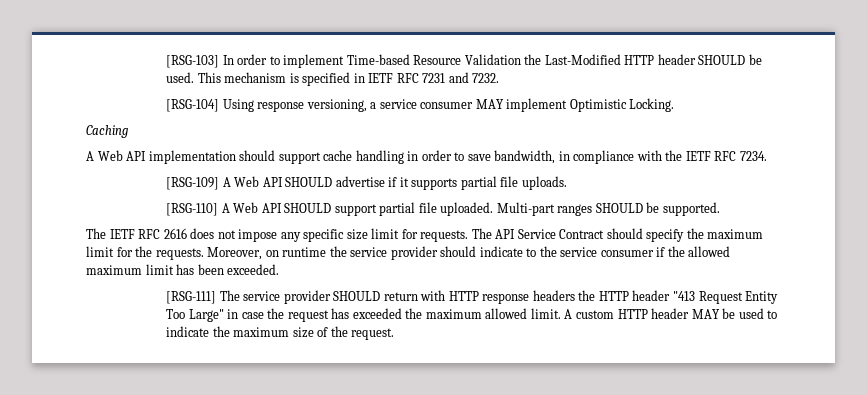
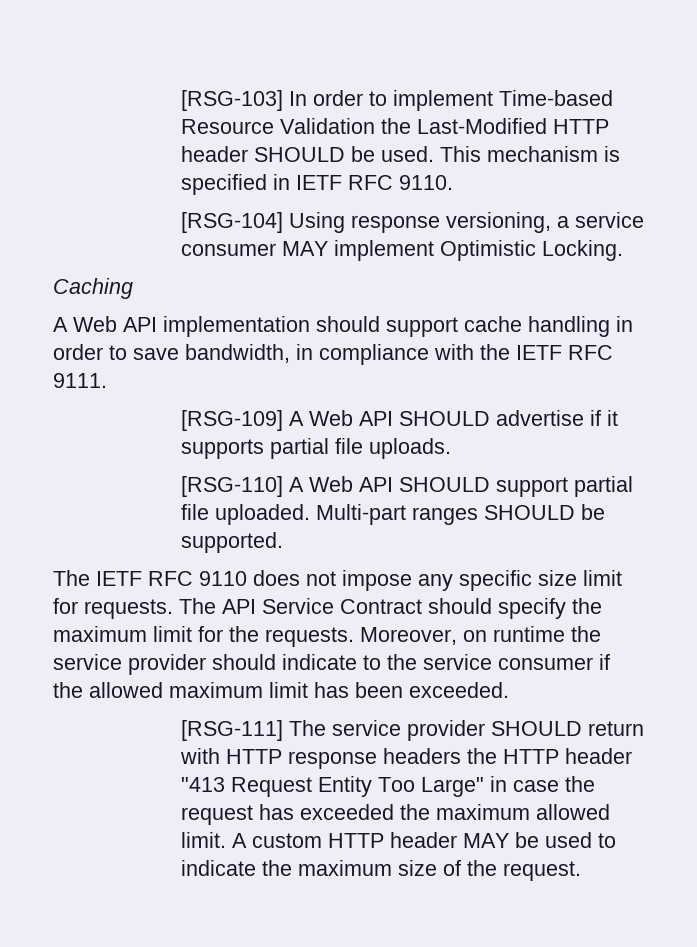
- This mechanism is specified in IETF RFC 7231 and 7232.
+ This mechanism is specified in IETF RFC 9110.
- A Web API implementation should support cache handling in order to save bandwidth, in compliance with the IETF RFC 7234.
+ A Web API implementation should support cache handling in order to save bandwidth, in compliance with the IETF RFC 9111.
- The IETF RFC 2616 does not impose any specific size limit for requests.
+ The IETF RFC 9110 does not impose any specific size limit for requests.

